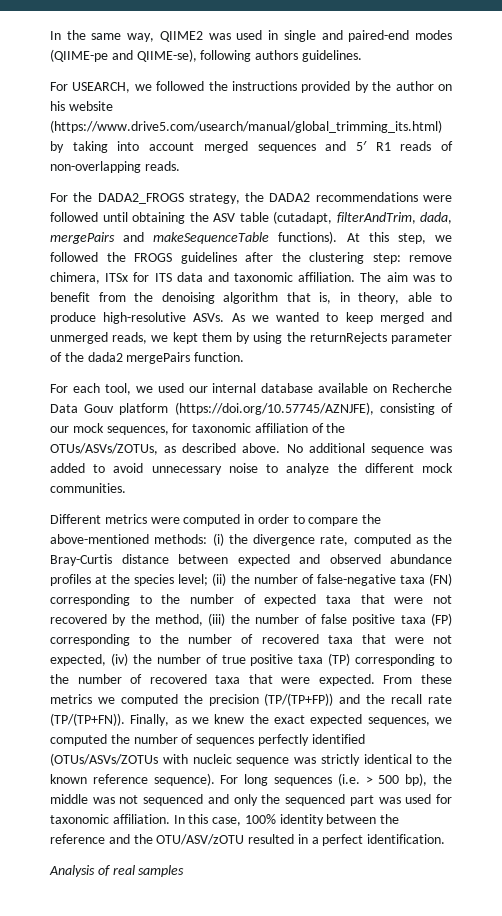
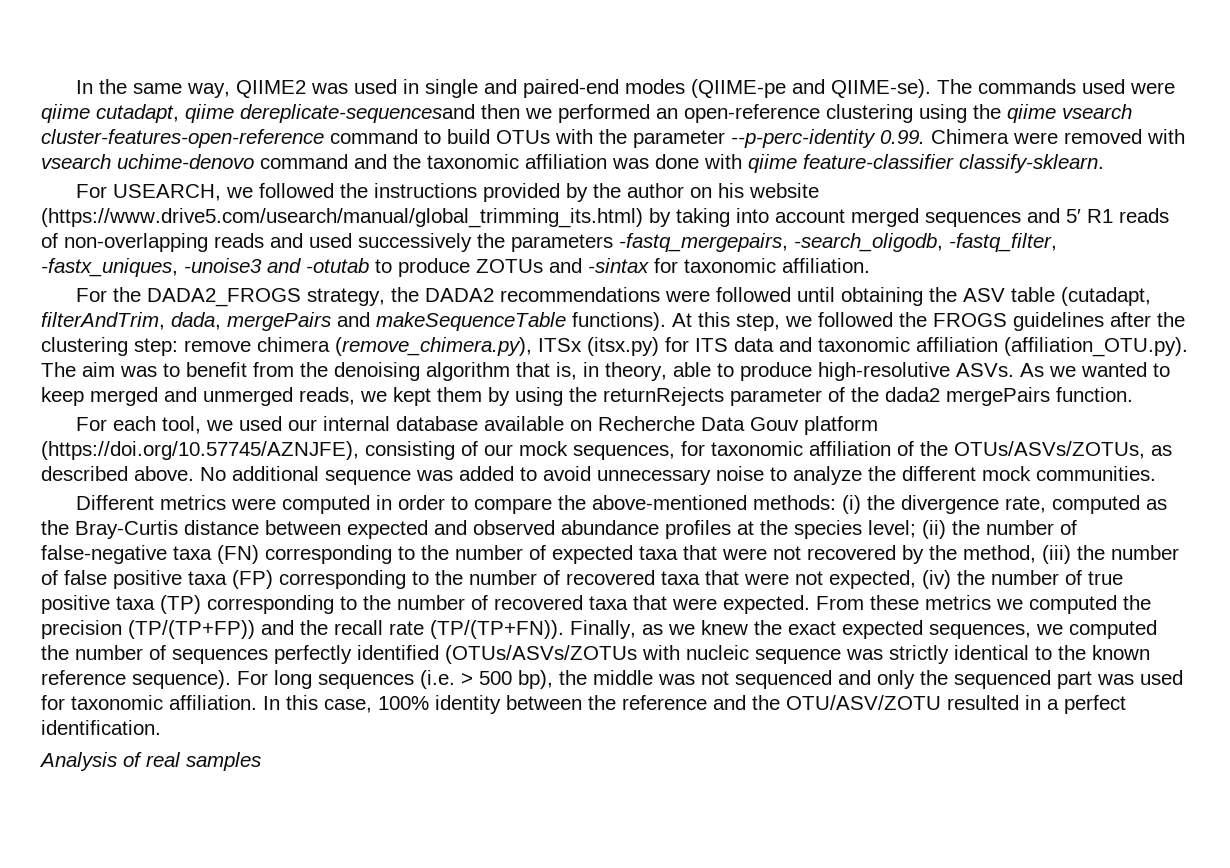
- In the same way, QIIME2 was used in single and paired-end modes (QIIME-pe and QIIME-se), following authors guidelines.
+ In the same way, QIIME2 was used in single and paired-end modes (QIIME-pe and QIIME-se). The commands used were qiime cutadapt, qiime dereplicate-sequencesand then we performed an open-reference clustering using the qiime vsearch cluster-features-open-reference command to build OTUs with the parameter --p-perc-identity 0.99. Chimera were removed with vsearch uchime-denovo command and the taxonomic affiliation was done with qiime feature-classifier classify-sklearn.
- For USEARCH, we followed the instructions provided by the author on his website (https://www.drive5.com/usearch/manual/global_trimming_its.html) by taking into account merged sequences and 5′ R1 reads of non-overlapping reads.
+ For USEARCH, we followed the instructions provided by the author on his website (https://www.drive5.com/usearch/manual/global_trimming_its.html) by taking into account merged sequences and 5′ R1 reads of non-overlapping reads and used successively the parameters -fastq_mergepairs, -search_oligodb, -fastq_filter, -fastx_uniques, -unoise3 and -otutab to produce ZOTUs and -sintax for taxonomic affiliation.
- At this step, we followed the FROGS guidelines after the clustering step: remove chimera, ITSx for ITS data and taxonomic affiliation. The aim was to benefit from the denoising algorithm that is, in theory, able to produce high-resolutive ASVs.
+ At this step, we followed the FROGS guidelines after the clustering step: remove chimera (remove_chimera.py), ITSx (itsx.py) for ITS data and taxonomic affiliation (affiliation_OTU.py). The aim was to benefit from the denoising algorithm that is, in theory, able to produce high-resolutive ASVs.
- In this case, 100% identity between the reference and the OTU/ASV/zOTU resulted in a perfect identification.
+ In this case, 100% identity between the reference and the OTU/ASV/ZOTU resulted in a perfect identification.

